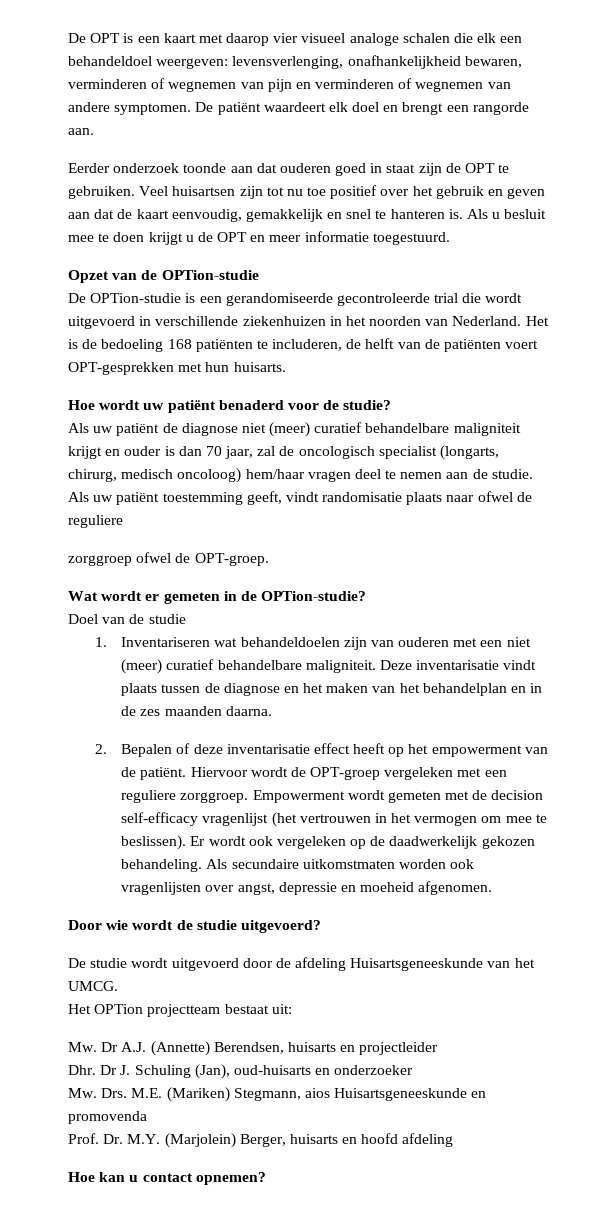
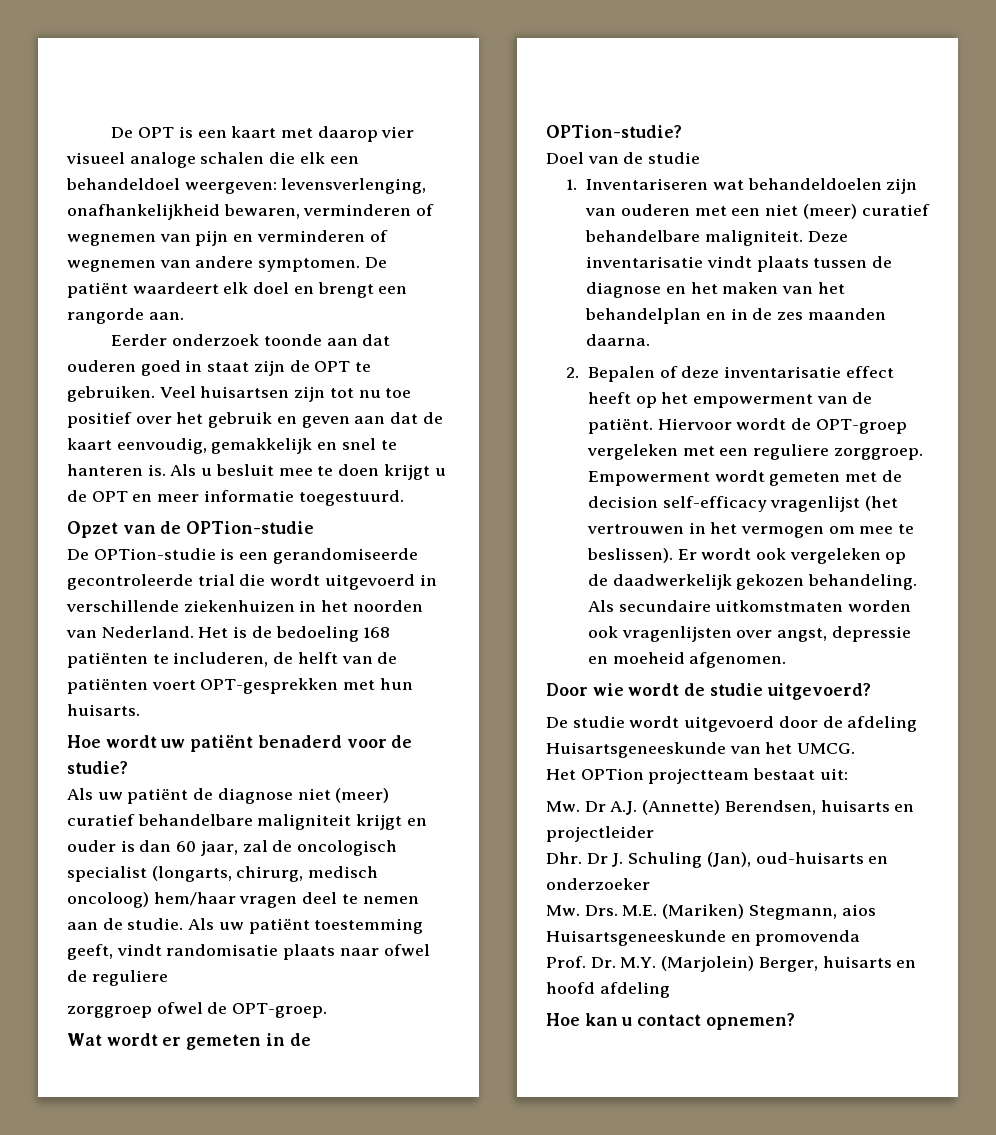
- Als uw patiënt de diagnose niet (meer) curatief behandelbare maligniteit krijgt en ouder is dan 70 jaar, zal de oncologisch specialist (longarts, chirurg, medisch oncoloog) hem/haar vragen deel te nemen aan de studie.
+ Als uw patiënt de diagnose niet (meer) curatief behandelbare maligniteit krijgt en ouder is dan 60 jaar, zal de oncologisch specialist (longarts, chirurg, medisch oncoloog) hem/haar vragen deel te nemen aan de studie.

